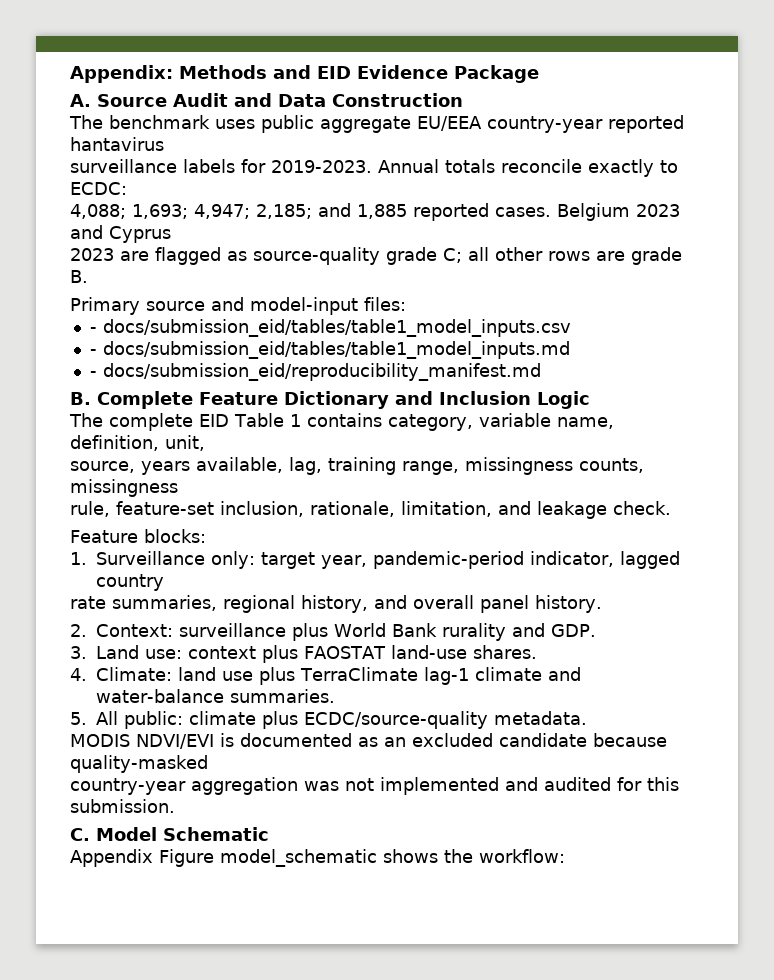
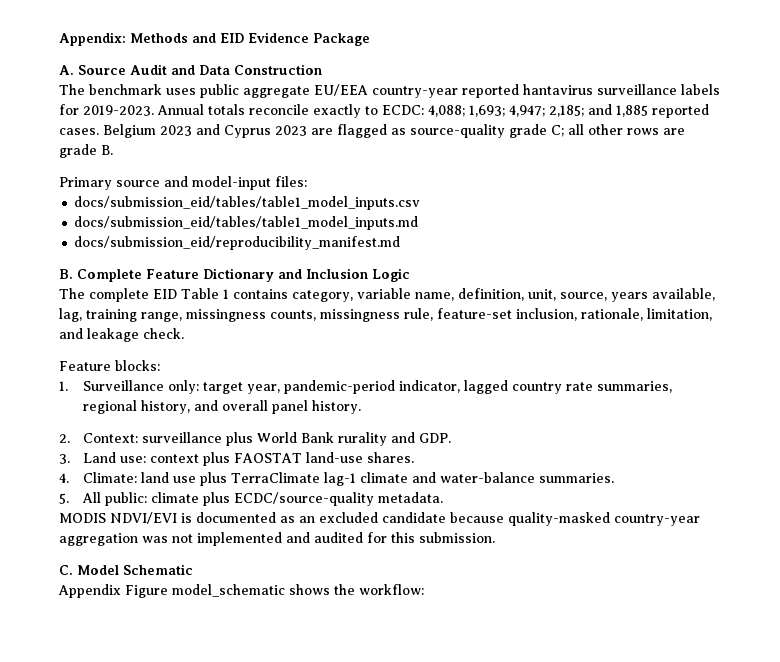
- The benchmark uses public aggregate EU/EEA country-year reported hantavirus
- surveillance labels for 2019-2023.
+ The benchmark uses public aggregate EU/EEA country-year reported hantavirus surveillance labels for 2019-2023.
- Annual totals reconcile exactly to ECDC:
- 4,088; 1,693; 4,947; 2,185; and 1,885 reported cases.
+ Annual totals reconcile exactly to ECDC: 4,088; 1,693; 4,947; 2,185; and 1,885 reported cases.
- Belgium 2023 and Cyprus
- 2023 are flagged as source-quality grade C; all other rows are grade B.
+ Belgium 2023 and Cyprus 2023 are flagged as source-quality grade C; all other rows are grade B.
- - docs/submission_eid/tables/table1_model_inputs.csv
+ docs/submission_eid/tables/table1_model_inputs.csv
- - docs/submission_eid/tables/table1_model_inputs.md
+ docs/submission_eid/tables/table1_model_inputs.md
- - docs/submission_eid/reproducibility_manifest.md
+ docs/submission_eid/reproducibility_manifest.md
- The complete EID Table 1 contains category, variable name, definition, unit,
- source, years available, lag, training range, missingness counts, missingness
- rule, feature-set inclusion, rationale, limitation, and leakage check.
+ The complete EID Table 1 contains category, variable name, definition, unit, source, years available, lag, training range, missingness counts, missingness rule, feature-set inclusion, rationale, limitation, and leakage check.
- 1. Surveillance only: target year, pandemic-period indicator, lagged country
- rate summaries, regional history, and overall panel history.
+ 1. Surveillance only: target year, pandemic-period indicator, lagged country rate summaries, regional history, and overall panel history.
- MODIS NDVI/EVI is documented as an excluded candidate because quality-masked
- country-year aggregation was not implemented and audited for this submission.
+ MODIS NDVI/EVI is documented as an excluded candidate because quality-masked country-year aggregation was not implemented and audited for this submission.

